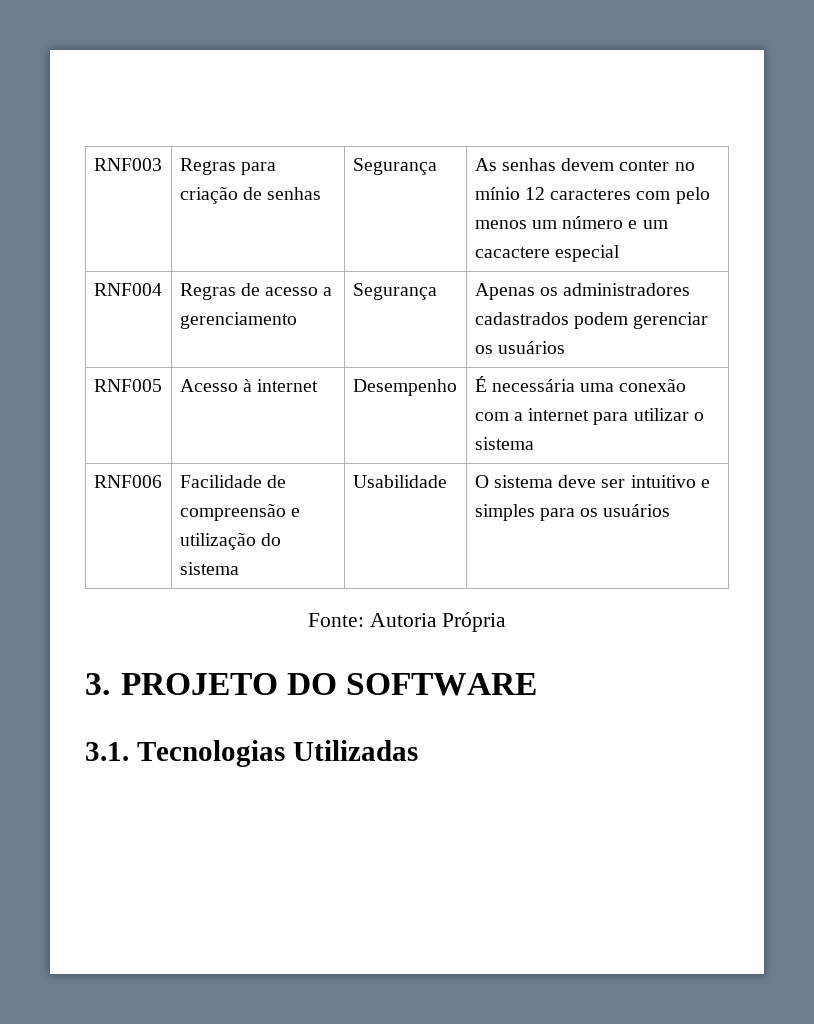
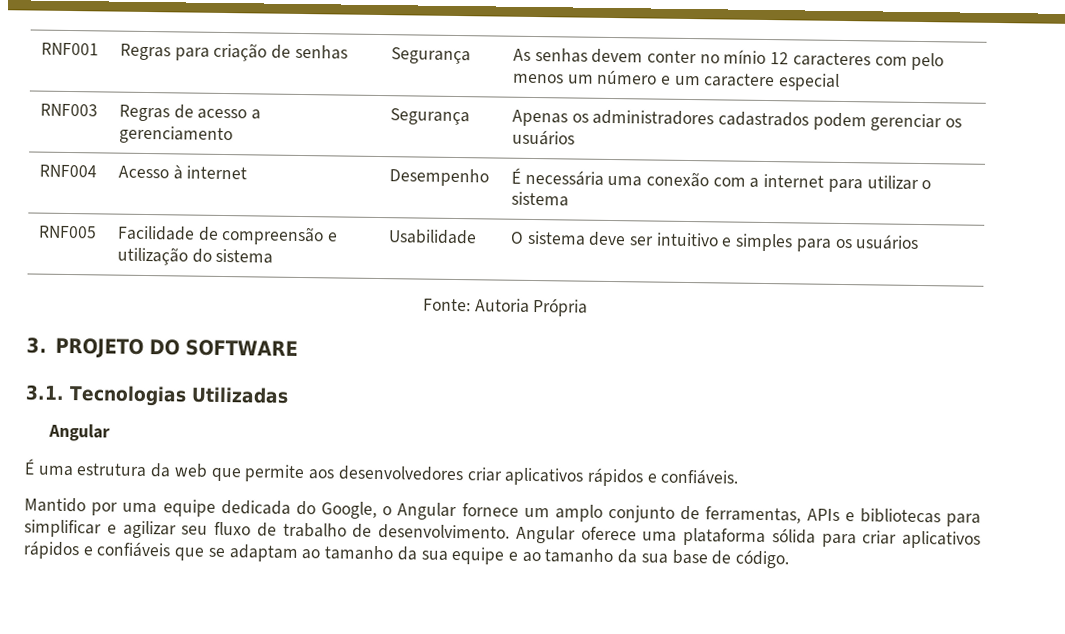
- RNF003 | Regras para criação de senhas | Segurança | As senhas devem conter no mínio 12 caracteres com pelo menos um número e um cacactere especial
+ RNF001 | Regras para criação de senhas | Segurança | As senhas devem conter no mínio 12 caracteres com pelo menos um número e um caractere especial
- RNF004 | Regras de acesso a gerenciamento | Segurança | Apenas os administradores cadastrados podem gerenciar os usuários
+ RNF003 | Regras de acesso a gerenciamento | Segurança | Apenas os administradores cadastrados podem gerenciar os usuários
- RNF005 | Acesso à internet | Desempenho | É necessária uma conexão com a internet para utilizar o sistema
+ RNF004 | Acesso à internet | Desempenho | É necessária uma conexão com a internet para utilizar o sistema
- RNF006 | Facilidade de compreensão e utilização do sistema | Usabilidade | O sistema deve ser intuitivo e simples para os usuários
+ RNF005 | Facilidade de compreensão e utilização do sistema | Usabilidade | O sistema deve ser intuitivo e simples para os usuários
  3.1. Tecnologias Utilizadas
+ Angular
+ É uma estrutura da web que permite aos desenvolvedores criar aplicativos rápidos e confiáveis.
+ Mantido por uma equipe dedicada do Google, o Angular fornece um amplo conjunto de ferramentas, APIs e bibliotecas para simplificar e agilizar seu fluxo de trabalho de desenvolvimento. Angular oferece uma plataforma sólida para criar aplicativos rápidos e confiáveis que se adaptam ao tamanho da sua equipe e ao tamanho da sua base de código.

